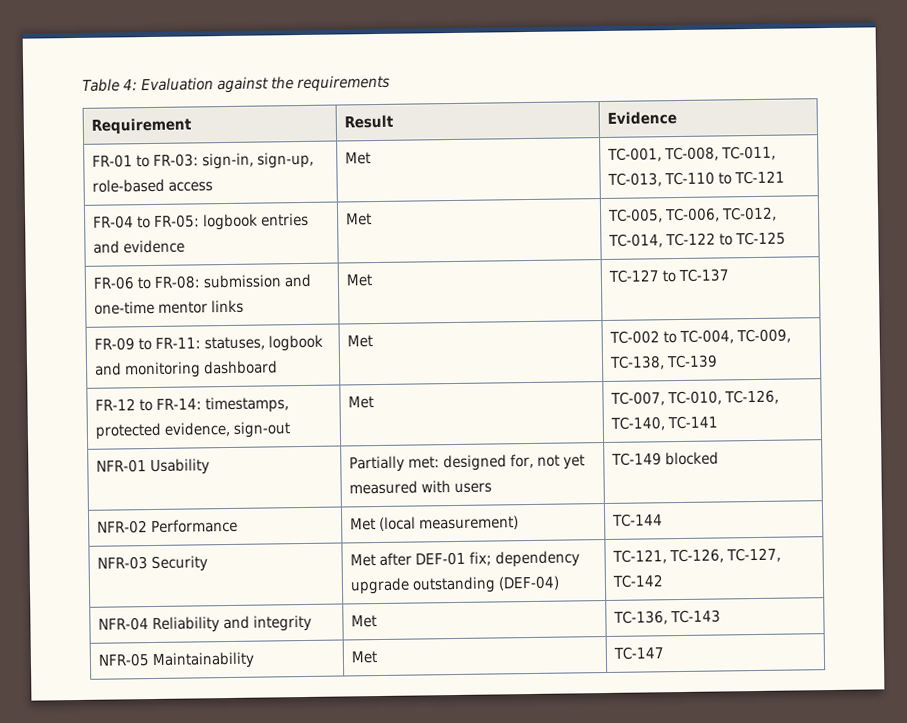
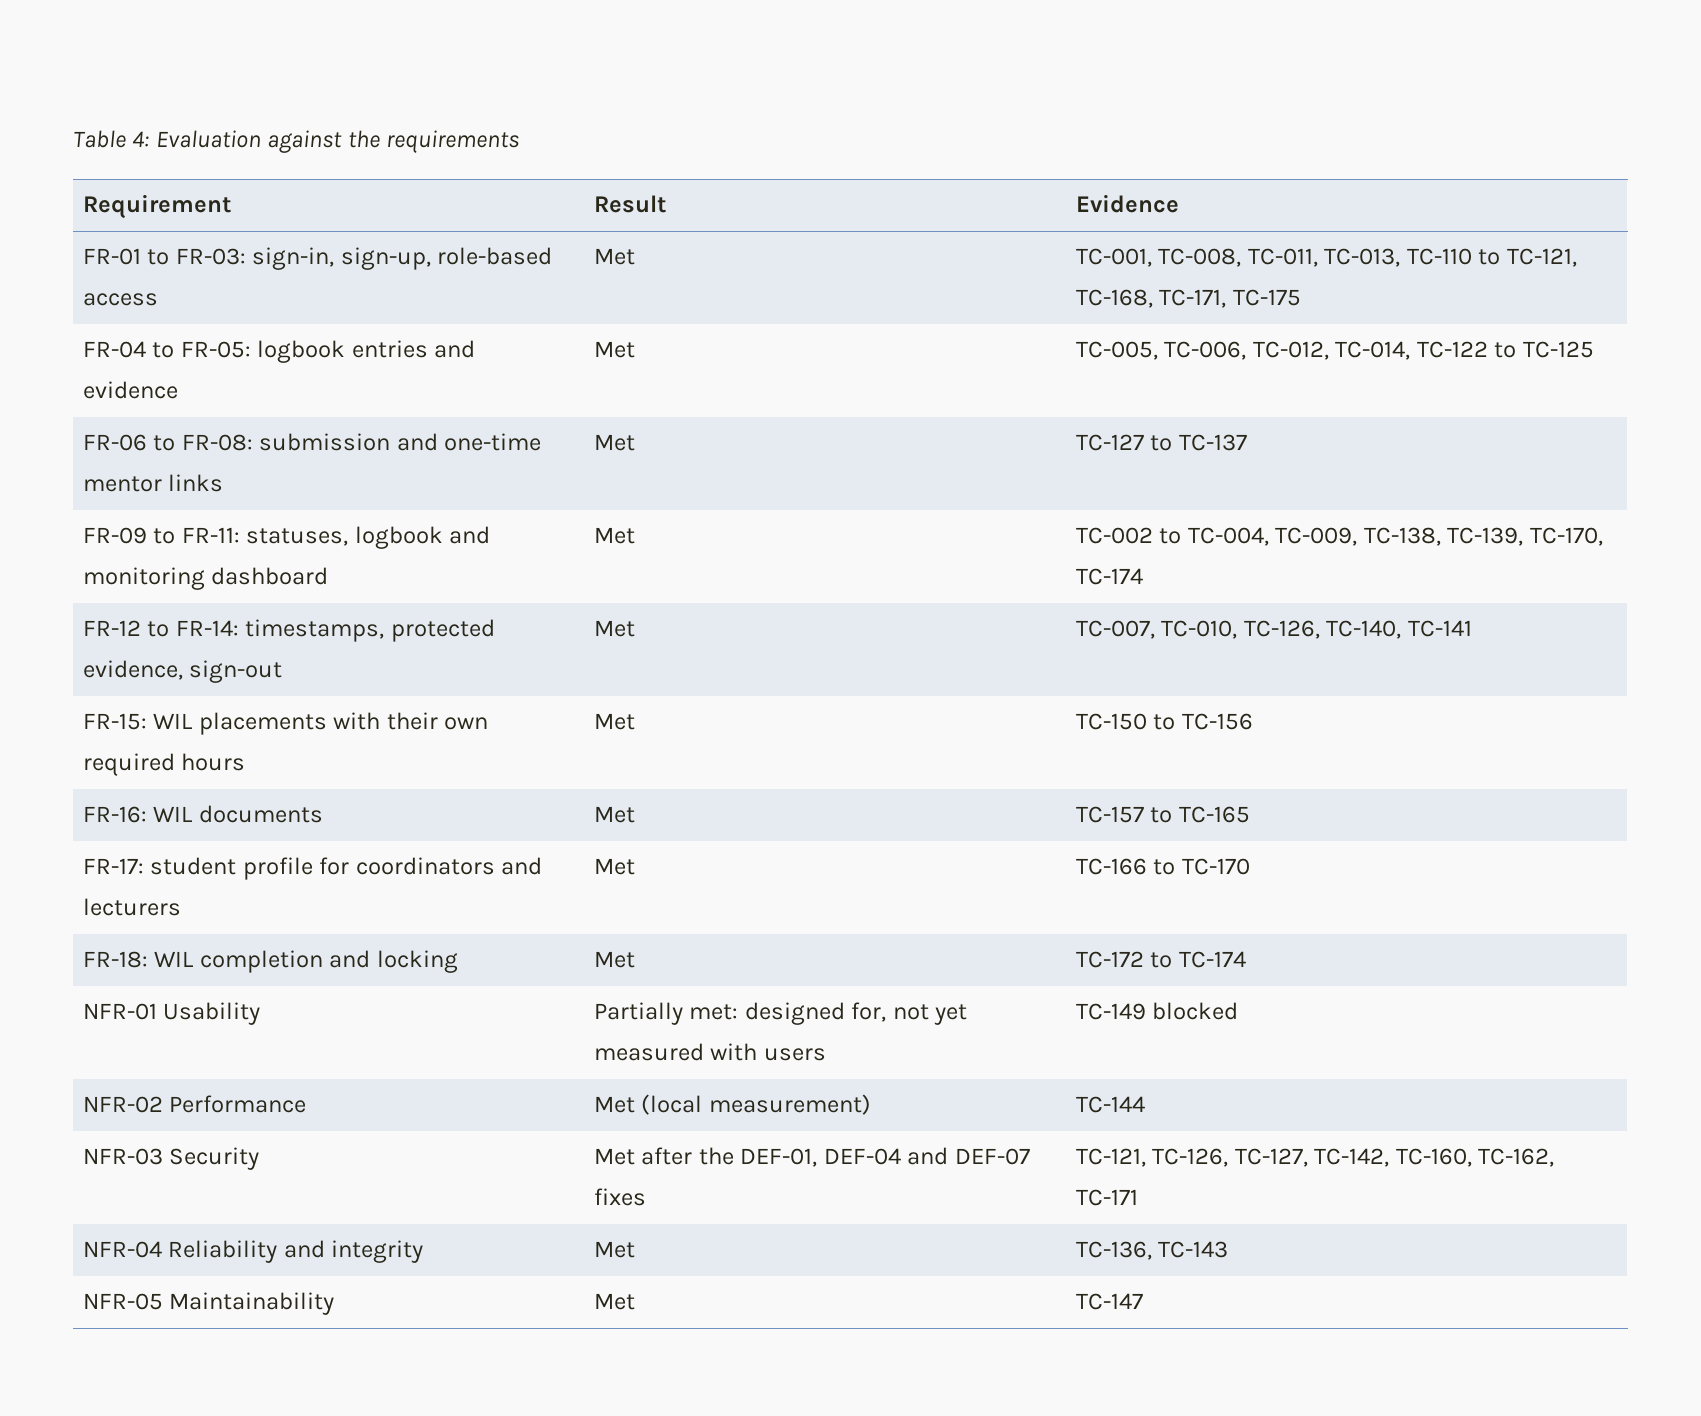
- FR-01 to FR-03: sign-in, sign-up, role-based access | Met | TC-001, TC-008, TC-011, TC-013, TC-110 to TC-121
+ FR-01 to FR-03: sign-in, sign-up, role-based access | Met | TC-001, TC-008, TC-011, TC-013, TC-110 to TC-121, TC-168, TC-171, TC-175
- FR-09 to FR-11: statuses, logbook and monitoring dashboard | Met | TC-002 to TC-004, TC-009, TC-138, TC-139
+ FR-09 to FR-11: statuses, logbook and monitoring dashboard | Met | TC-002 to TC-004, TC-009, TC-138, TC-139, TC-170, TC-174
+ FR-15: WIL placements with their own required hours | Met | TC-150 to TC-156
+ FR-16: WIL documents | Met | TC-157 to TC-165
+ FR-17: student profile for coordinators and lecturers | Met | TC-166 to TC-170
+ FR-18: WIL completion and locking | Met | TC-172 to TC-174
- NFR-03 Security | Met after DEF-01 fix; dependency upgrade outstanding (DEF-04) | TC-121, TC-126, TC-127, TC-142
+ NFR-03 Security | Met after the DEF-01, DEF-04 and DEF-07 fixes | TC-121, TC-126, TC-127, TC-142, TC-160, TC-162, TC-171

